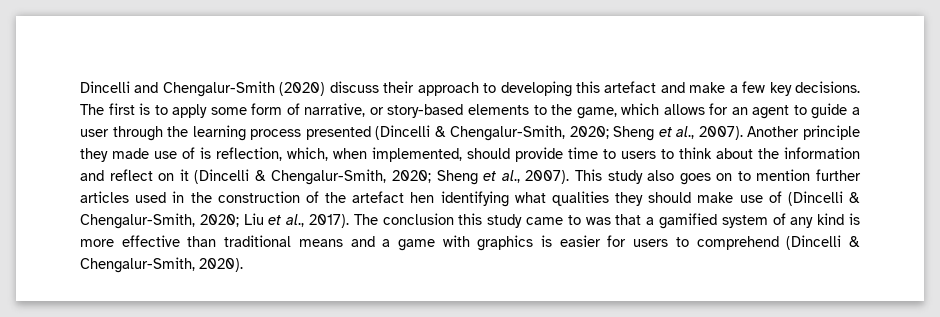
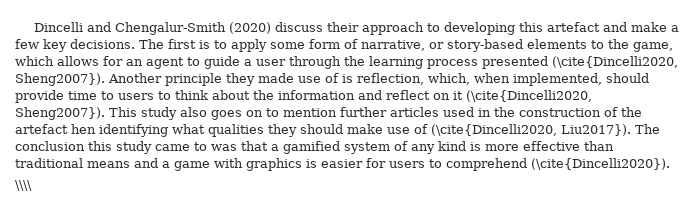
- The first is to apply some form of narrative, or story-based elements to the game, which allows for an agent to guide a user through the learning process presented (Dincelli & Chengalur-Smith, 2020; Sheng et al., 2007).
+ The first is to apply some form of narrative, or story-based elements to the game, which allows for an agent to guide a user through the learning process presented (\cite{Dincelli2020, Sheng2007}).
- Another principle they made use of is reflection, which, when implemented, should provide time to users to think about the information and reflect on it (Dincelli & Chengalur-Smith, 2020; Sheng et al., 2007).
+ Another principle they made use of is reflection, which, when implemented, should provide time to users to think about the information and reflect on it (\cite{Dincelli2020, Sheng2007}).
- This study also goes on to mention further articles used in the construction of the artefact hen identifying what qualities they should make use of (Dincelli & Chengalur-Smith, 2020; Liu et al., 2017).
+ This study also goes on to mention further articles used in the construction of the artefact hen identifying what qualities they should make use of (\cite{Dincelli2020, Liu2017}).
- The conclusion this study came to was that a gamified system of any kind is more effective than traditional means and a game with graphics is easier for users to comprehend (Dincelli & Chengalur-Smith, 2020).
+ The conclusion this study came to was that a gamified system of any kind is more effective than traditional means and a game with graphics is easier for users to comprehend (\cite{Dincelli2020}).
+ \\\\

